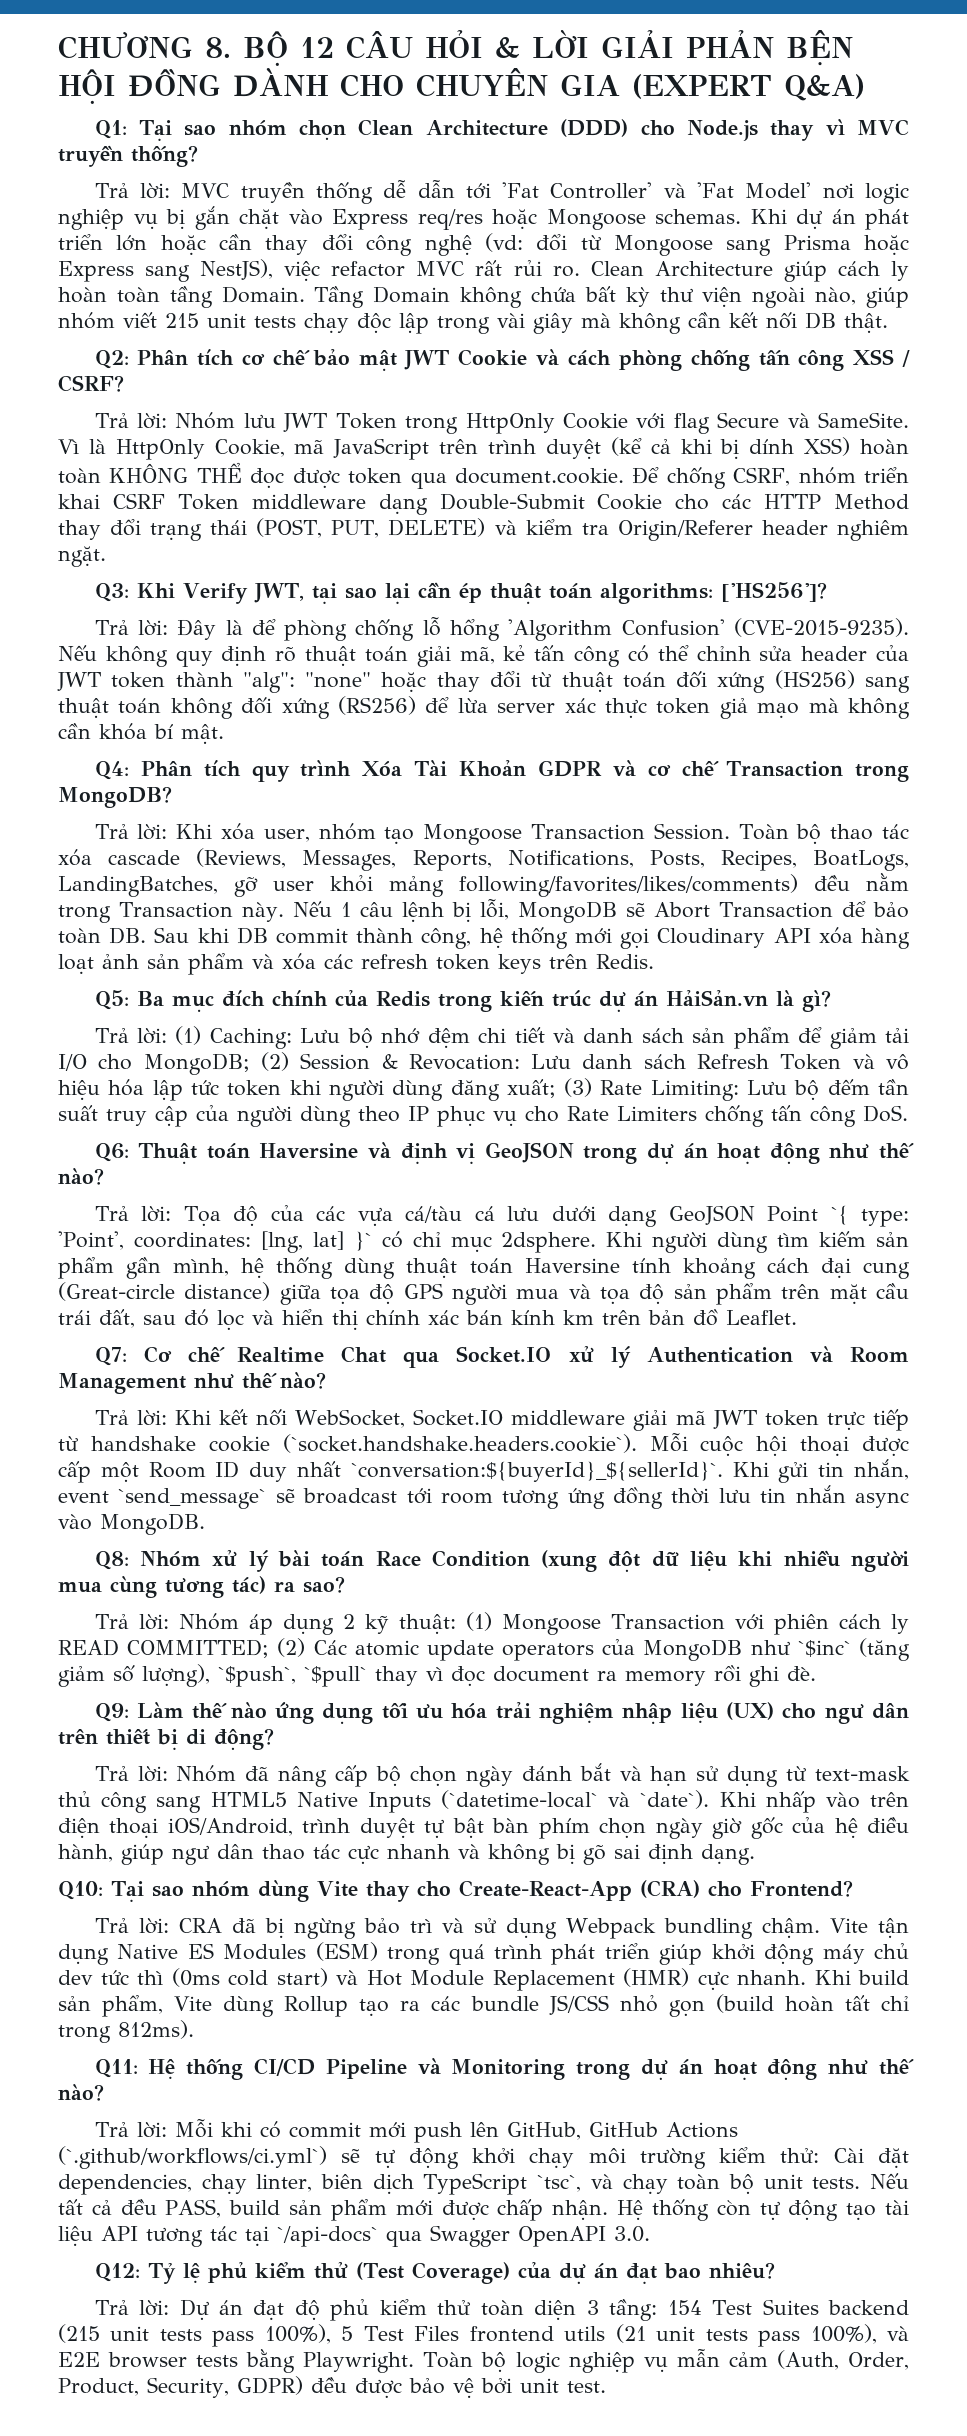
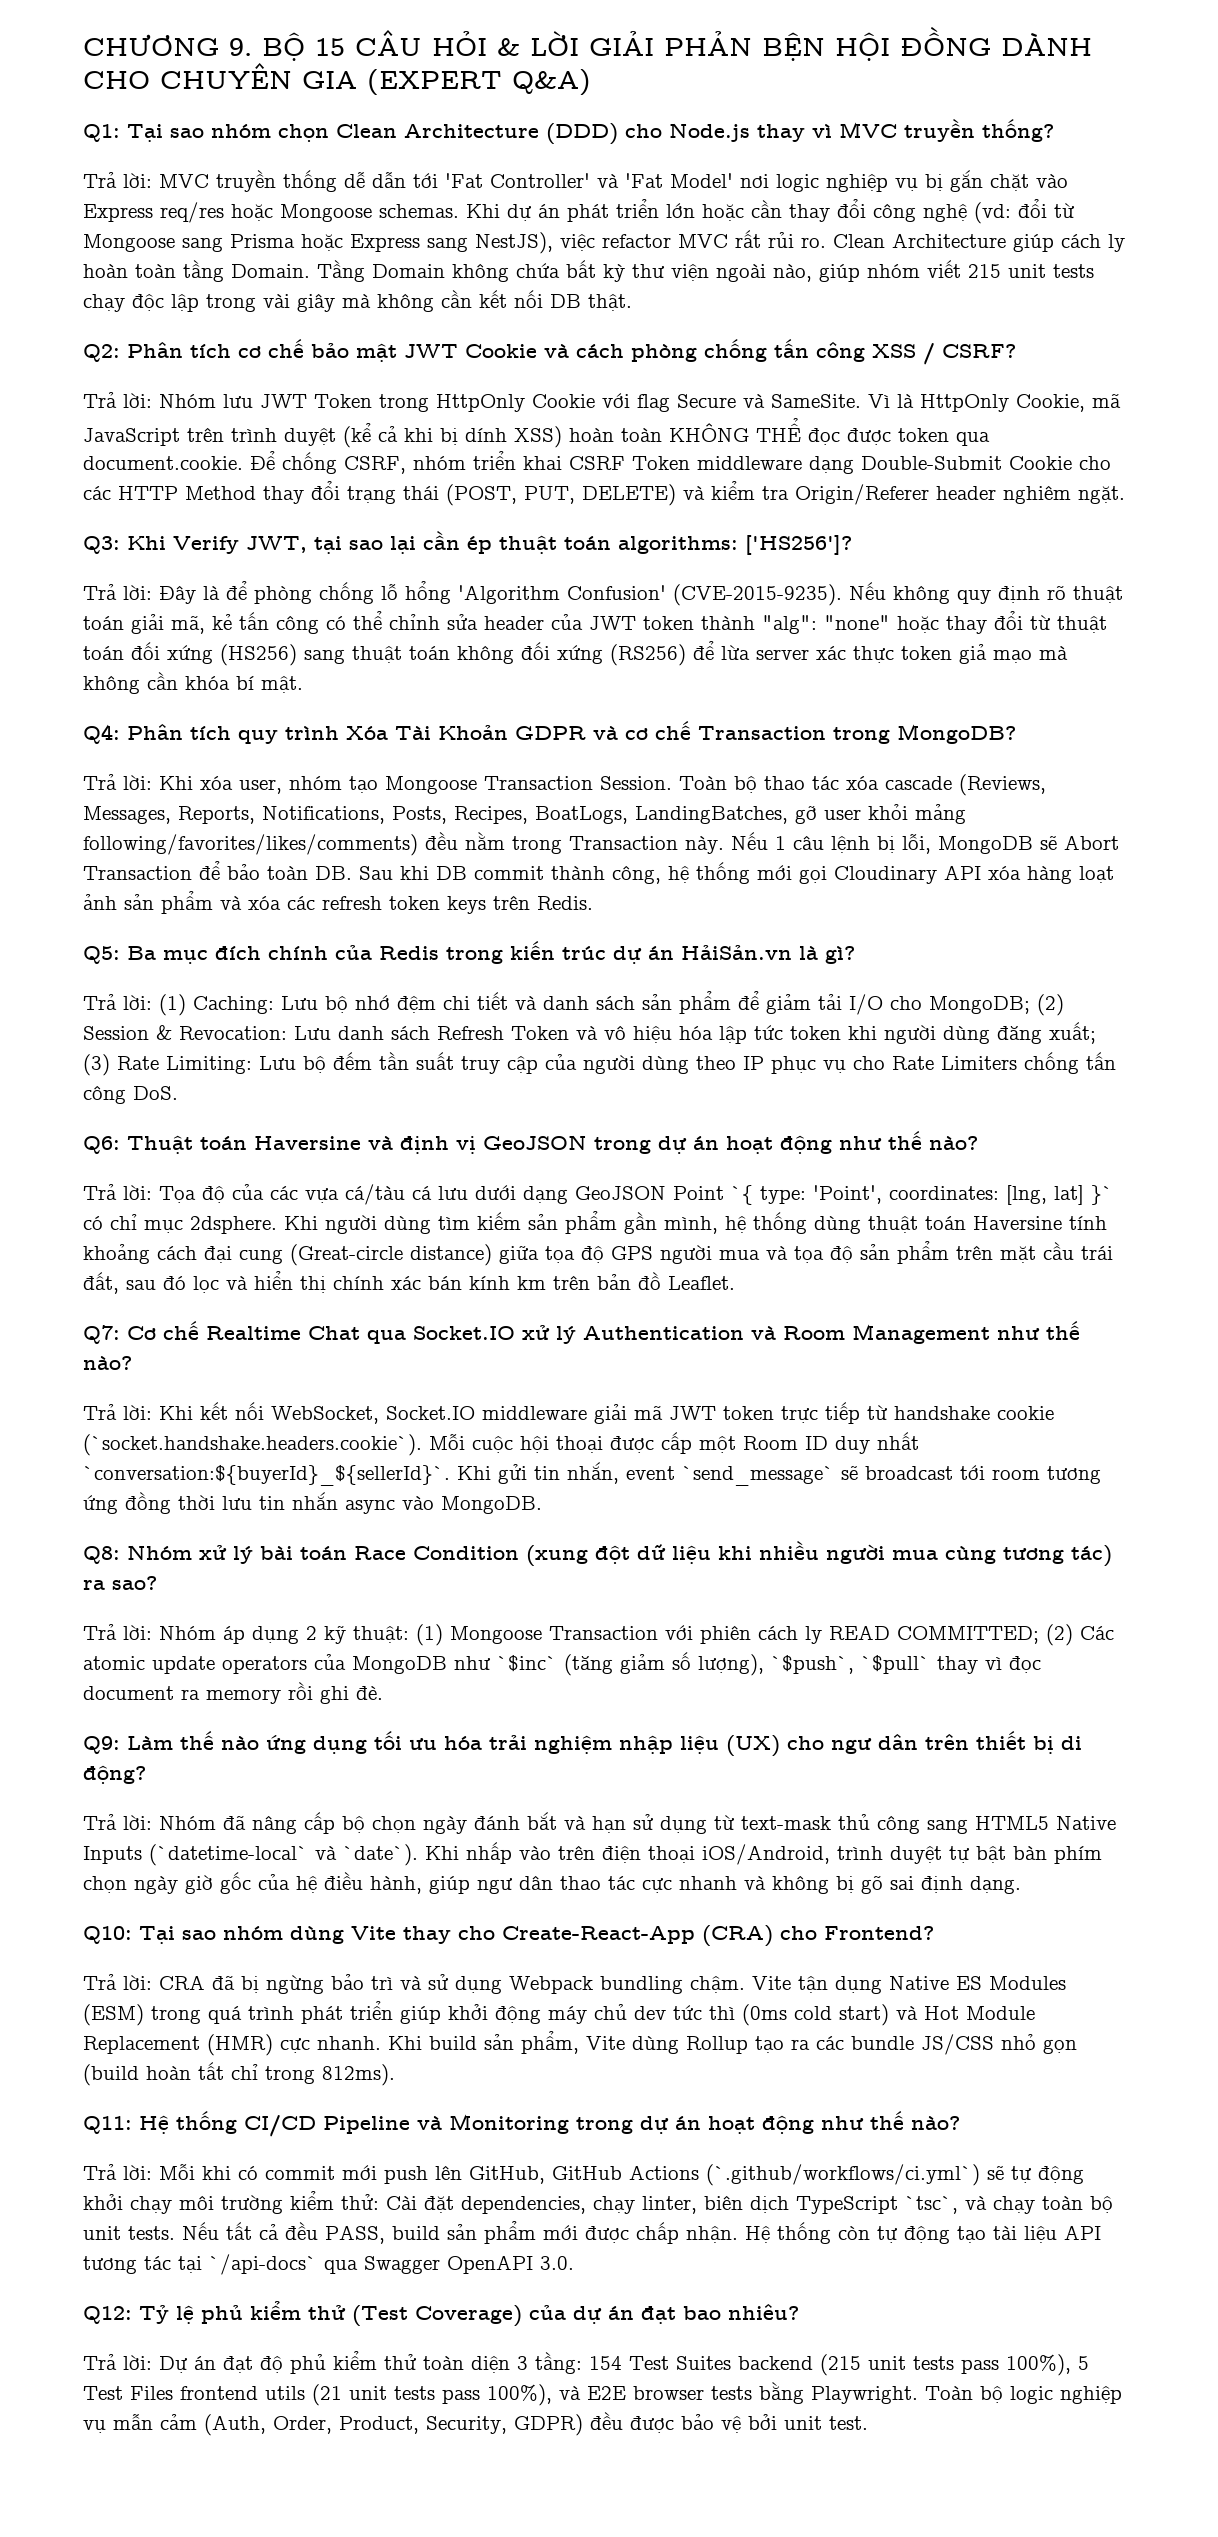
- CHƯƠNG 8. BỘ 12 CÂU HỎI & LỜI GIẢI PHẢN BỆN HỘI ĐỒNG DÀNH CHO CHUYÊN GIA (EXPERT Q&A)
+ CHƯƠNG 9. BỘ 15 CÂU HỎI & LỜI GIẢI PHẢN BỆN HỘI ĐỒNG DÀNH CHO CHUYÊN GIA (EXPERT Q&A)

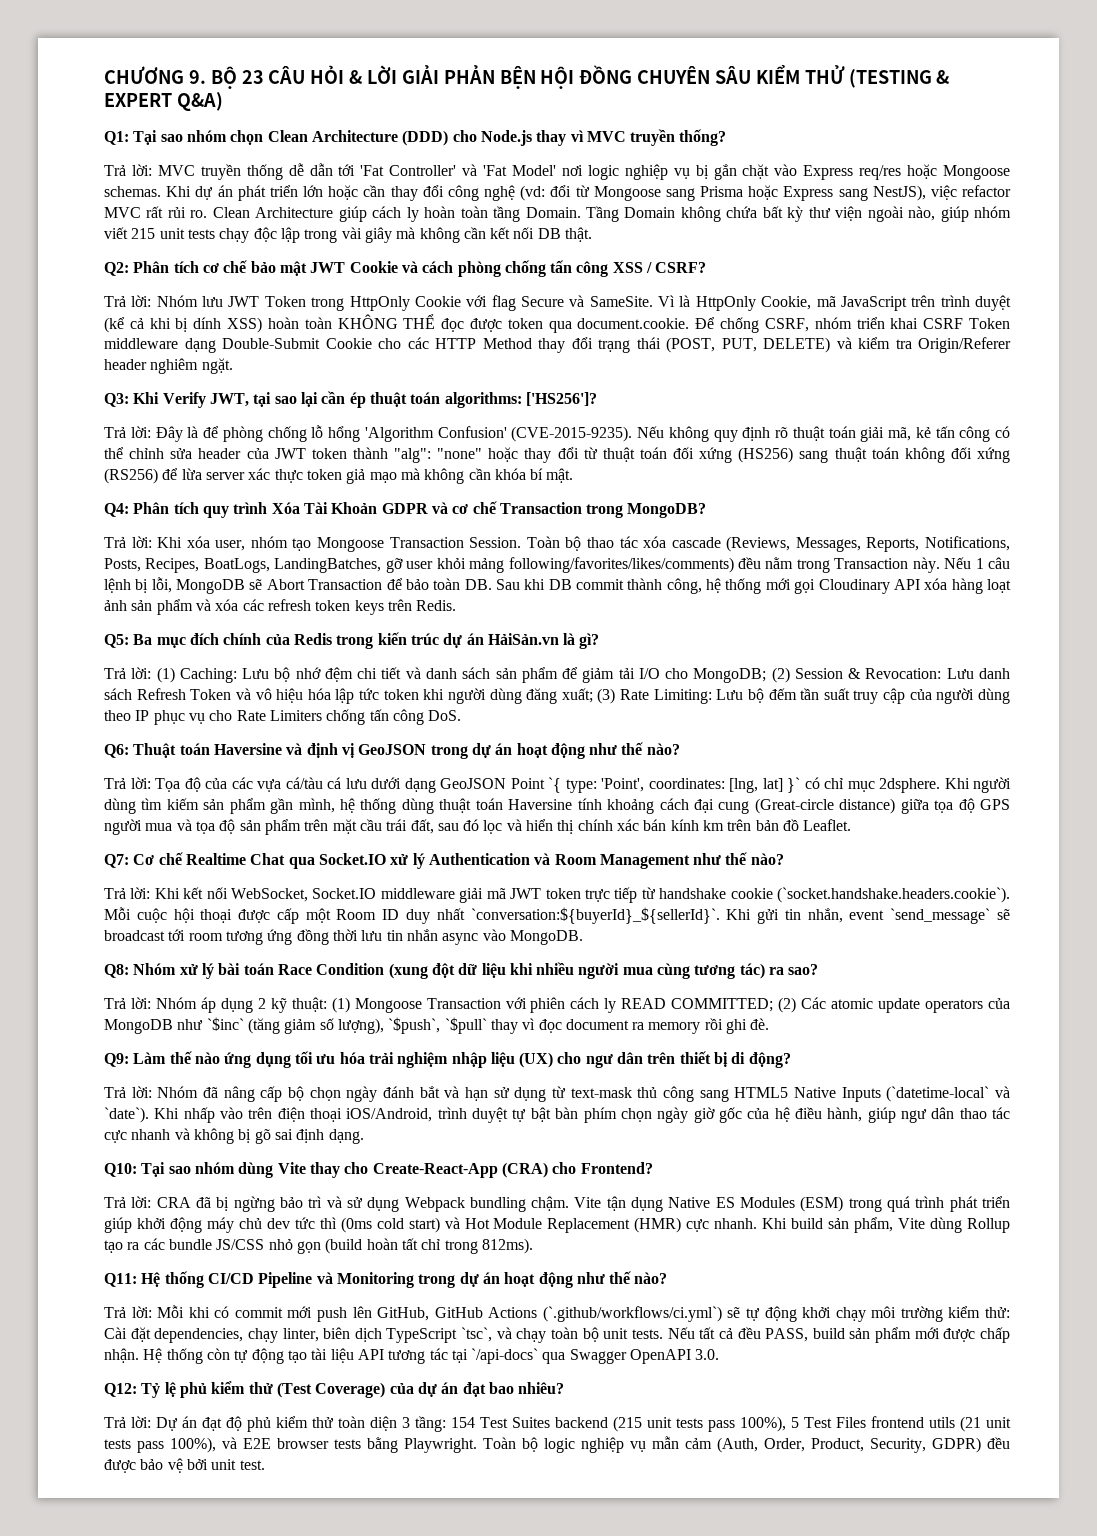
- CHƯƠNG 9. BỘ 15 CÂU HỎI & LỜI GIẢI PHẢN BỆN HỘI ĐỒNG DÀNH CHO CHUYÊN GIA (EXPERT Q&A)
+ CHƯƠNG 9. BỘ 23 CÂU HỎI & LỜI GIẢI PHẢN BỆN HỘI ĐỒNG CHUYÊN SÂU KIỂM THỬ (TESTING & EXPERT Q&A)

